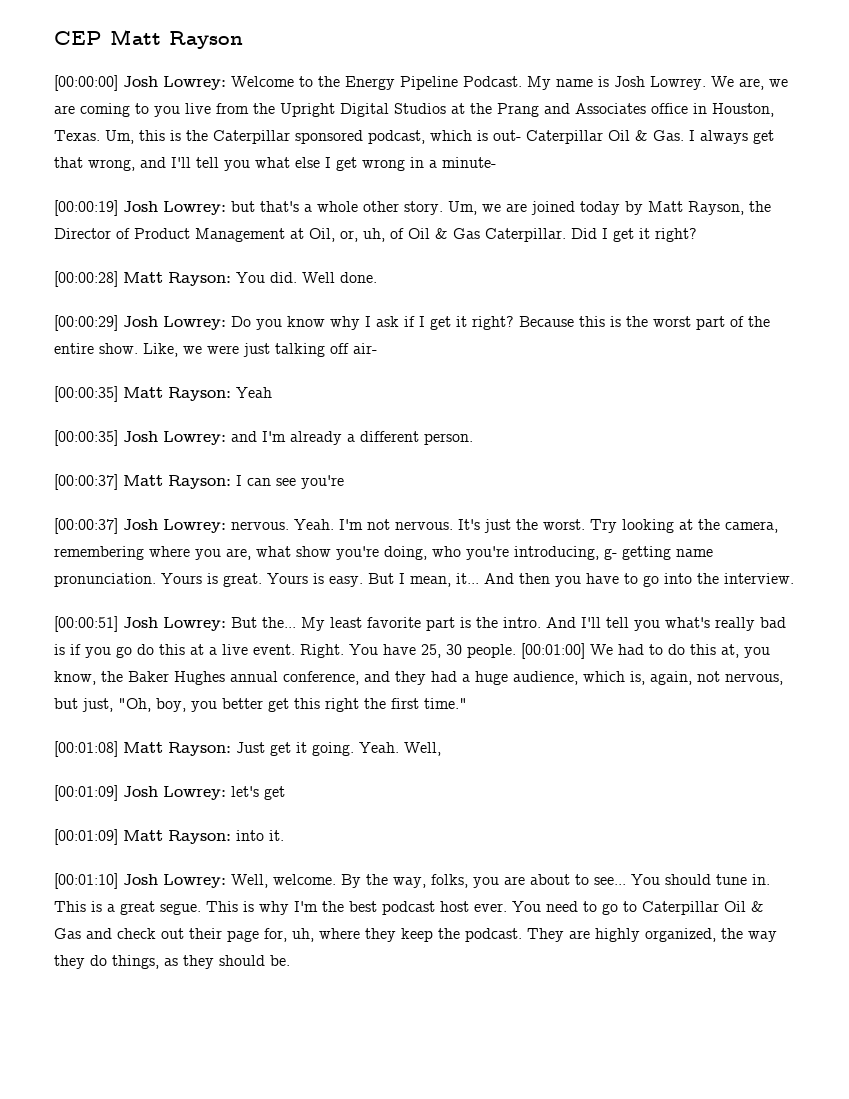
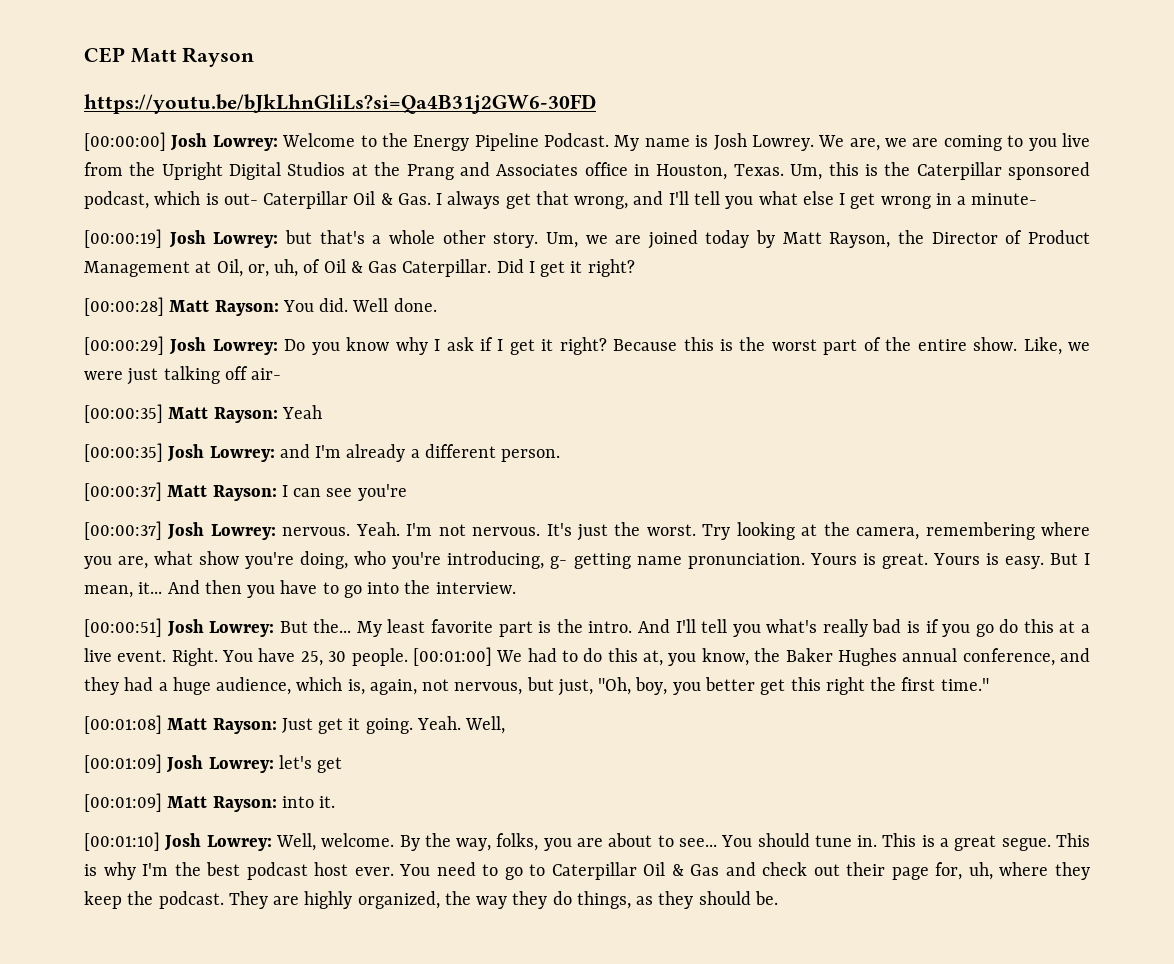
+ https://youtu.be/bJkLhnGliLs?si=Qa4B31j2GW6-30FD

